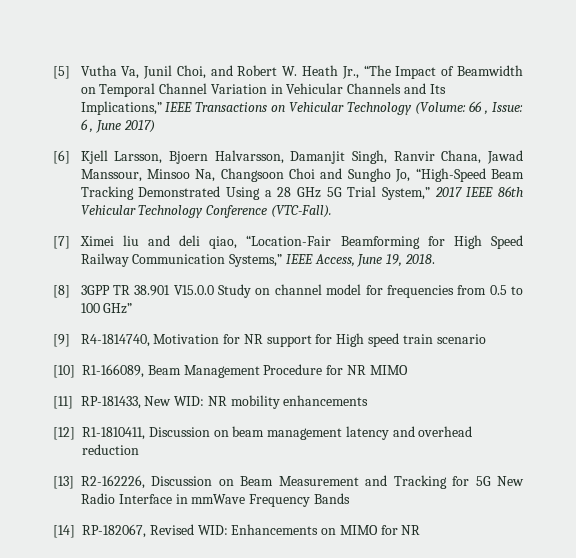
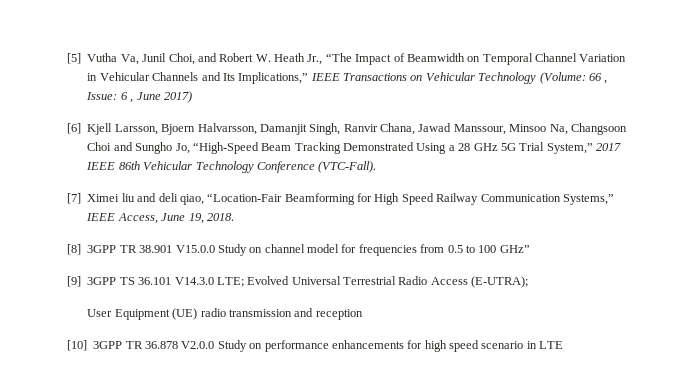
- [9] R4-1814740, Motivation for NR support for High speed train scenario
- [10] R1-166089, Beam Management Procedure for NR MIMO
- [11] RP-181433, New WID: NR mobility enhancements
- [12] R1-1810411, Discussion on beam management latency and overhead reduction
- [13] R2-162226, Discussion on Beam Measurement and Tracking for 5G New Radio Interface in mmWave Frequency Bands
- [14] RP-182067, Revised WID: Enhancements on MIMO for NR
+ [9] 3GPP TS 36.101 V14.3.0 LTE; Evolved Universal Terrestrial Radio Access (E-UTRA);
+ User Equipment (UE) radio transmission and reception
+ [10] 3GPP TR 36.878 V2.0.0 Study on performance enhancements for high speed scenario in LTE

